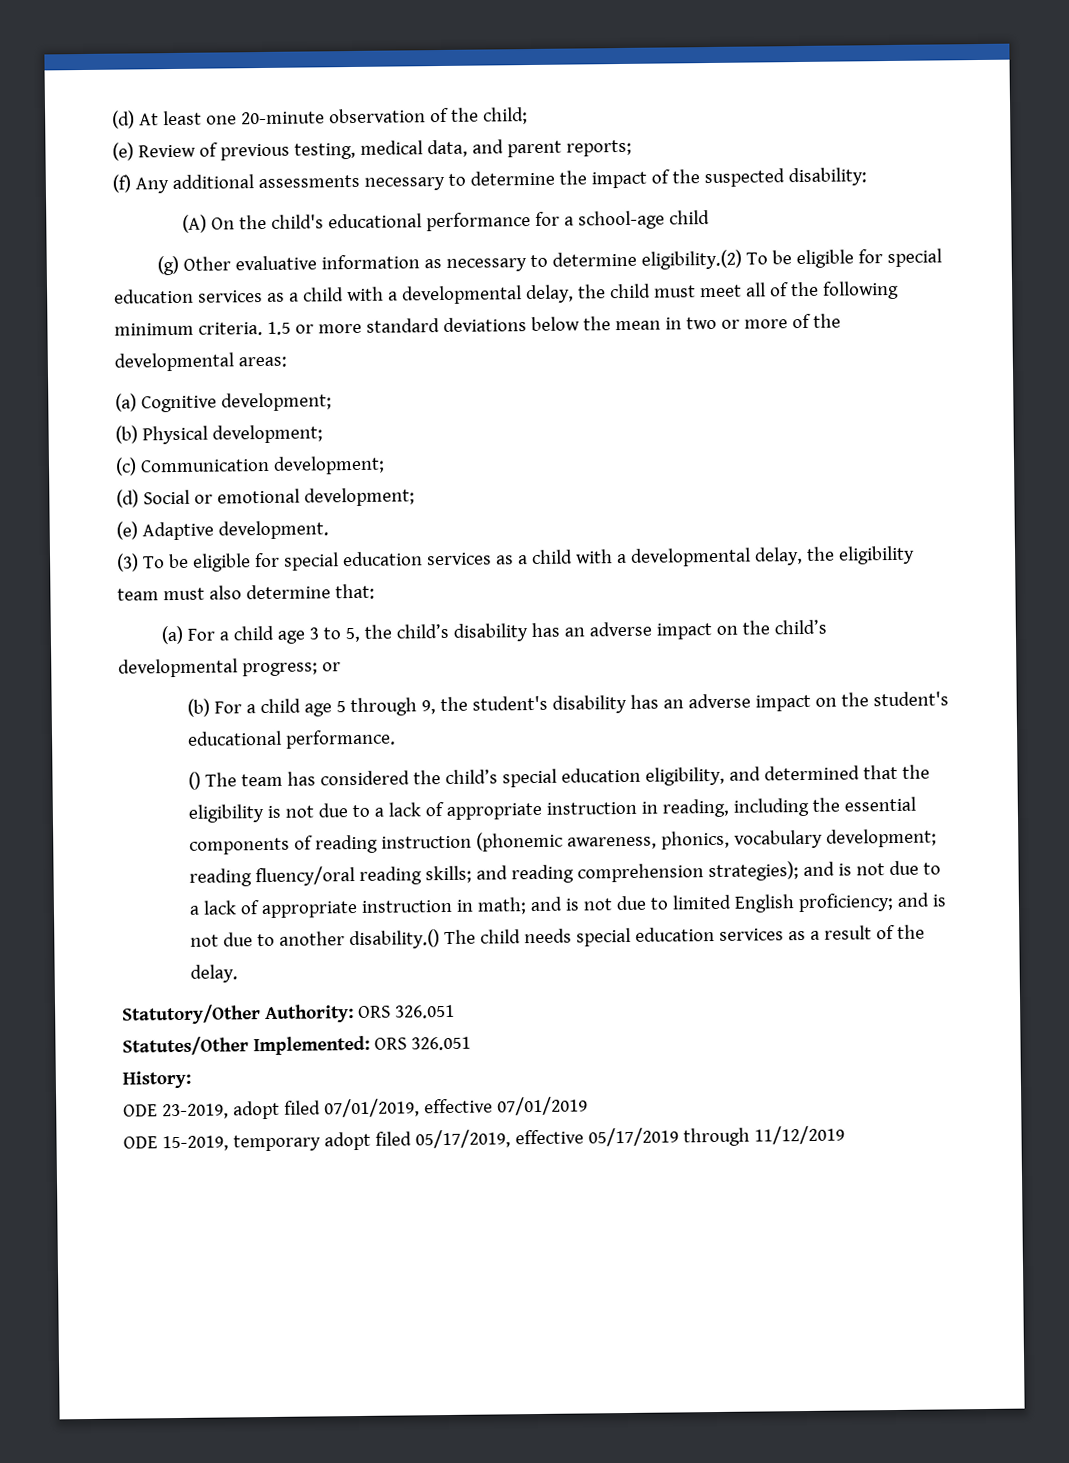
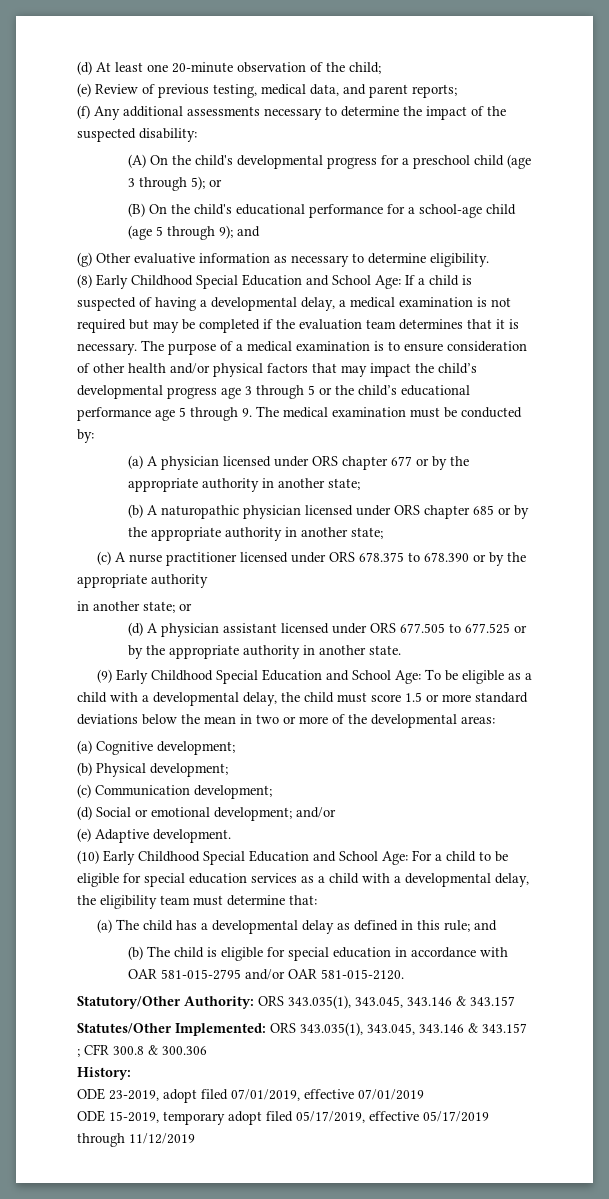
- (A) On the child's educational performance for a school-age child
+ (A) On the child's developmental progress for a preschool child (age 3 through 5); or
+ (B) On the child's educational performance for a school-age child (age 5 through 9); and
- (g) Other evaluative information as necessary to determine eligibility.(2) To be eligible for special education services as a child with a developmental delay, the child must meet all of the following minimum criteria. 1.5 or more standard deviations below the mean in two or more of the developmental areas:
+ (g) Other evaluative information as necessary to determine eligibility.
+ (8) Early Childhood Special Education and School Age: If a child is suspected of having a developmental delay, a medical examination is not required but may be completed if the evaluation team determines that it is necessary. The purpose of a medical examination is to ensure consideration of other health and/or physical factors that may impact the child’s developmental progress age 3 through 5 or the child’s educational performance age 5 through 9. The medical examination must be conducted by:
+ (a) A physician licensed under ORS chapter 677 or by the appropriate authority in another state;
+ (b) A naturopathic physician licensed under ORS chapter 685 or by the appropriate authority in another state;
+ (c) A nurse practitioner licensed under ORS 678.375 to 678.390 or by the appropriate authority
+ in another state; or
+ (d) A physician assistant licensed under ORS 677.505 to 677.525 or by the appropriate authority in another state.
+ (9) Early Childhood Special Education and School Age: To be eligible as a child with a developmental delay, the child must score 1.5 or more standard deviations below the mean in two or more of the developmental areas:
- (d) Social or emotional development;
+ (d) Social or emotional development; and/or
- (3) To be eligible for special education services as a child with a developmental delay, the eligibility team must also determine that:
+ (10) Early Childhood Special Education and School Age: For a child to be eligible for special education services as a child with a developmental delay, the eligibility team must determine that:
- (a) For a child age 3 to 5, the child’s disability has an adverse impact on the child’s developmental progress; or
- (b) For a child age 5 through 9, the student's disability has an adverse impact on the student's educational performance.
- () The team has considered the child’s special education eligibility, and determined that the eligibility is not due to a lack of appropriate instruction in reading, including the essential components of reading instruction (phonemic awareness, phonics, vocabulary development; reading fluency/oral reading skills; and reading comprehension strategies); and is not due to a lack of appropriate instruction in math; and is not due to limited English proficiency; and is not due to another disability.() The child needs special education services as a result of the delay.
- Statutory/Other Authority: ORS 326.051
- Statutes/Other Implemented: ORS 326.051
+ (a) The child has a developmental delay as defined in this rule; and
+ (b) The child is eligible for special education in accordance with OAR 581-015-2795 and/or OAR 581-015-2120.
+ Statutory/Other Authority: ORS 343.035(1), 343.045, 343.146 & 343.157
+ Statutes/Other Implemented: ORS 343.035(1), 343.045, 343.146 & 343.157 ; CFR 300.8 & 300.306

